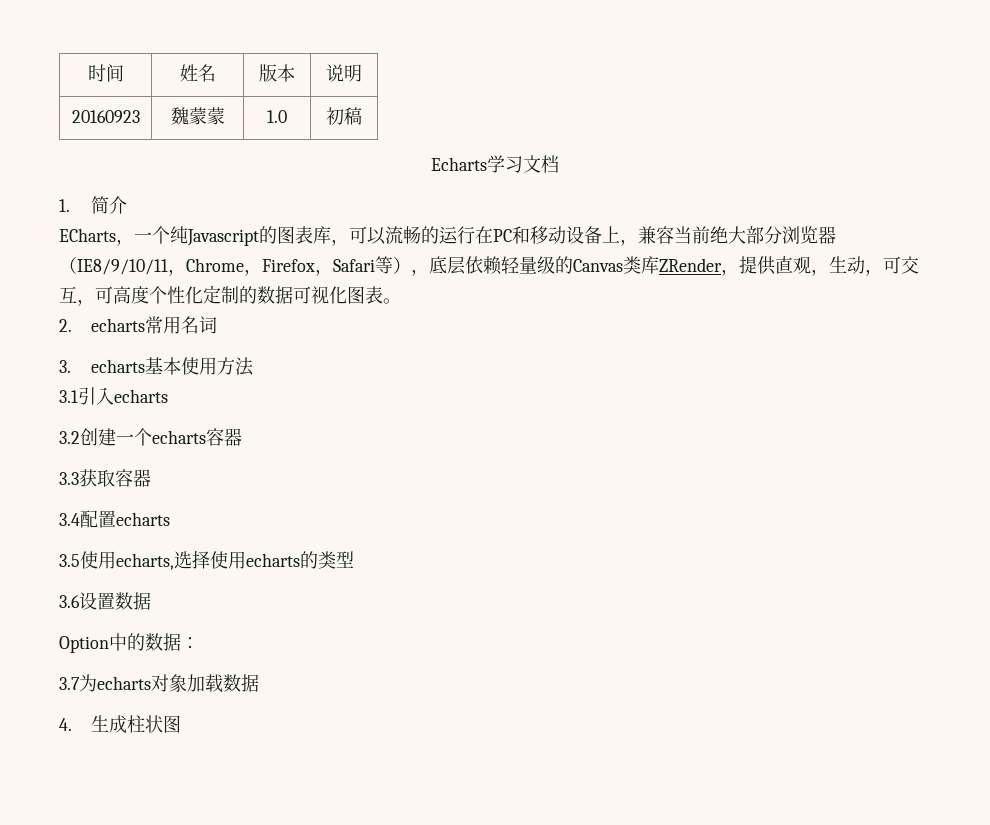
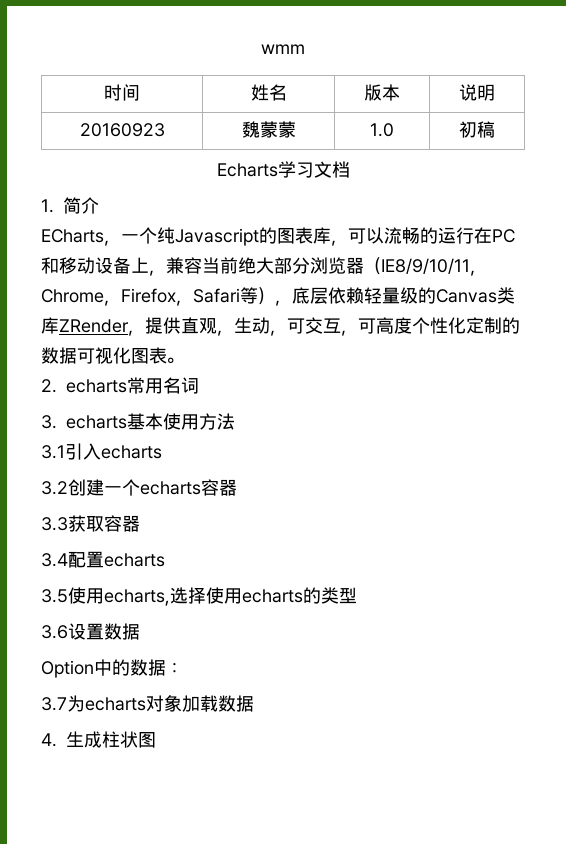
+ wmm

